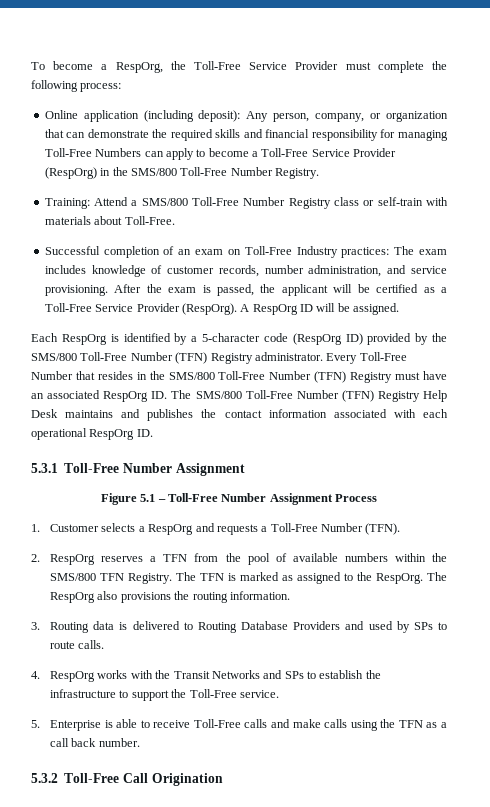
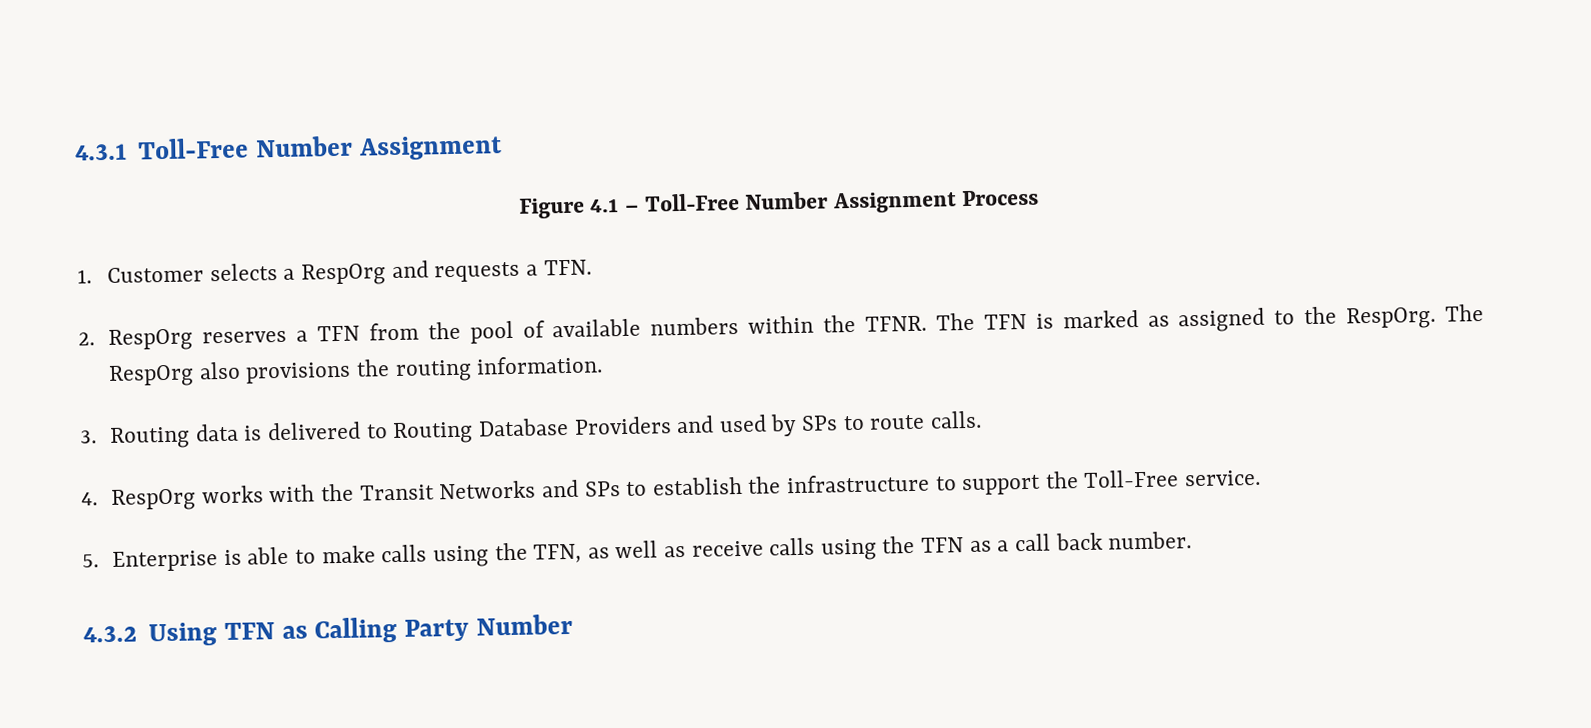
- To become a RespOrg, the Toll-Free Service Provider must complete the following process:
- Online application (including deposit): Any person, company, or organization that can demonstrate the required skills and financial responsibility for managing Toll-Free Numbers can apply to become a Toll-Free Service Provider (RespOrg) in the SMS/800 Toll-Free Number Registry.
- Training: Attend a SMS/800 Toll-Free Number Registry class or self-train with materials about Toll-Free.
- Successful completion of an exam on Toll-Free Industry practices: The exam includes knowledge of customer records, number administration, and service provisioning. After the exam is passed, the applicant will be certified as a Toll-Free Service Provider (RespOrg). A RespOrg ID will be assigned.
- Each RespOrg is identified by a 5-character code (RespOrg ID) provided by the SMS/800 Toll-Free Number (TFN) Registry administrator. Every Toll-Free Number that resides in the SMS/800 Toll-Free Number (TFN) Registry must have an associated RespOrg ID. The SMS/800 Toll-Free Number (TFN) Registry Help Desk maintains and publishes the contact information associated with each operational RespOrg ID.
- 5.3.1 Toll-Free Number Assignment
+ 4.3.1 Toll-Free Number Assignment
- Figure 5.1 – Toll-Free Number Assignment Process
+ Figure 4.1 – Toll-Free Number Assignment Process
- 1. Customer selects a RespOrg and requests a Toll-Free Number (TFN).
+ 1. Customer selects a RespOrg and requests a TFN.
- 2. RespOrg reserves a TFN from the pool of available numbers within the SMS/800 TFN Registry.
+ 2. RespOrg reserves a TFN from the pool of available numbers within the TFNR.
- 5. Enterprise is able to receive Toll-Free calls and make calls using the TFN as a call back number.
+ 5. Enterprise is able to make calls using the TFN, as well as receive calls using the TFN as a call back number.
- 5.3.2 Toll-Free Call Origination
+ 4.3.2 Using TFN as Calling Party Number

